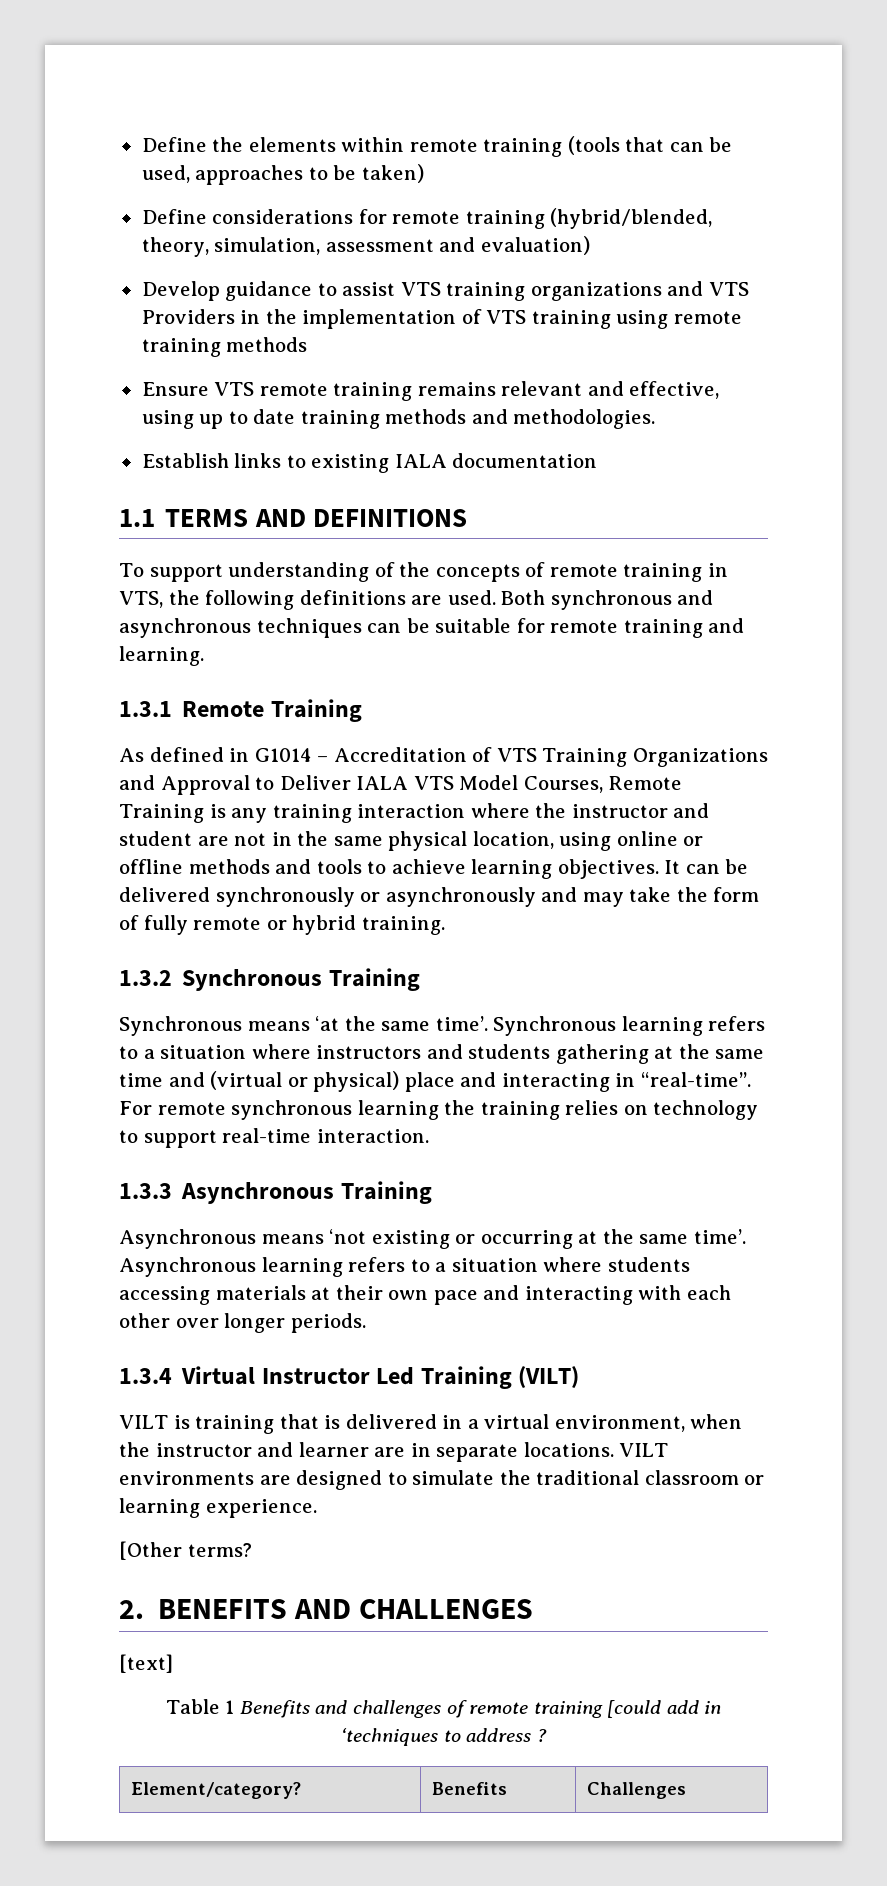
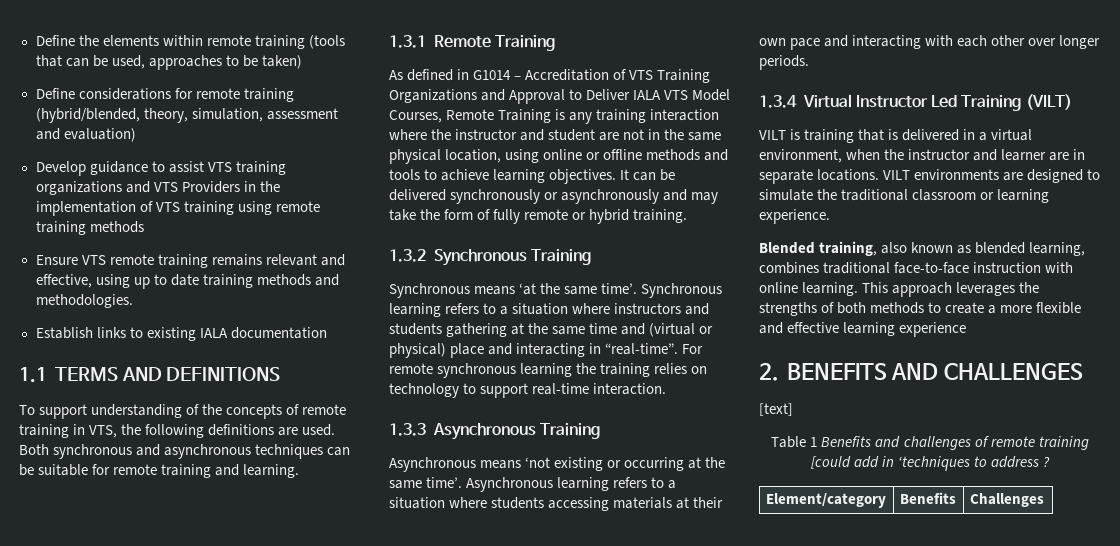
- [Other terms?
+ Blended training, also known as blended learning, combines traditional face-to-face instruction with online learning. This approach leverages the strengths of both methods to create a more flexible and effective learning experience
- Element/category? | Benefits | Challenges
+ Element/category | Benefits | Challenges

